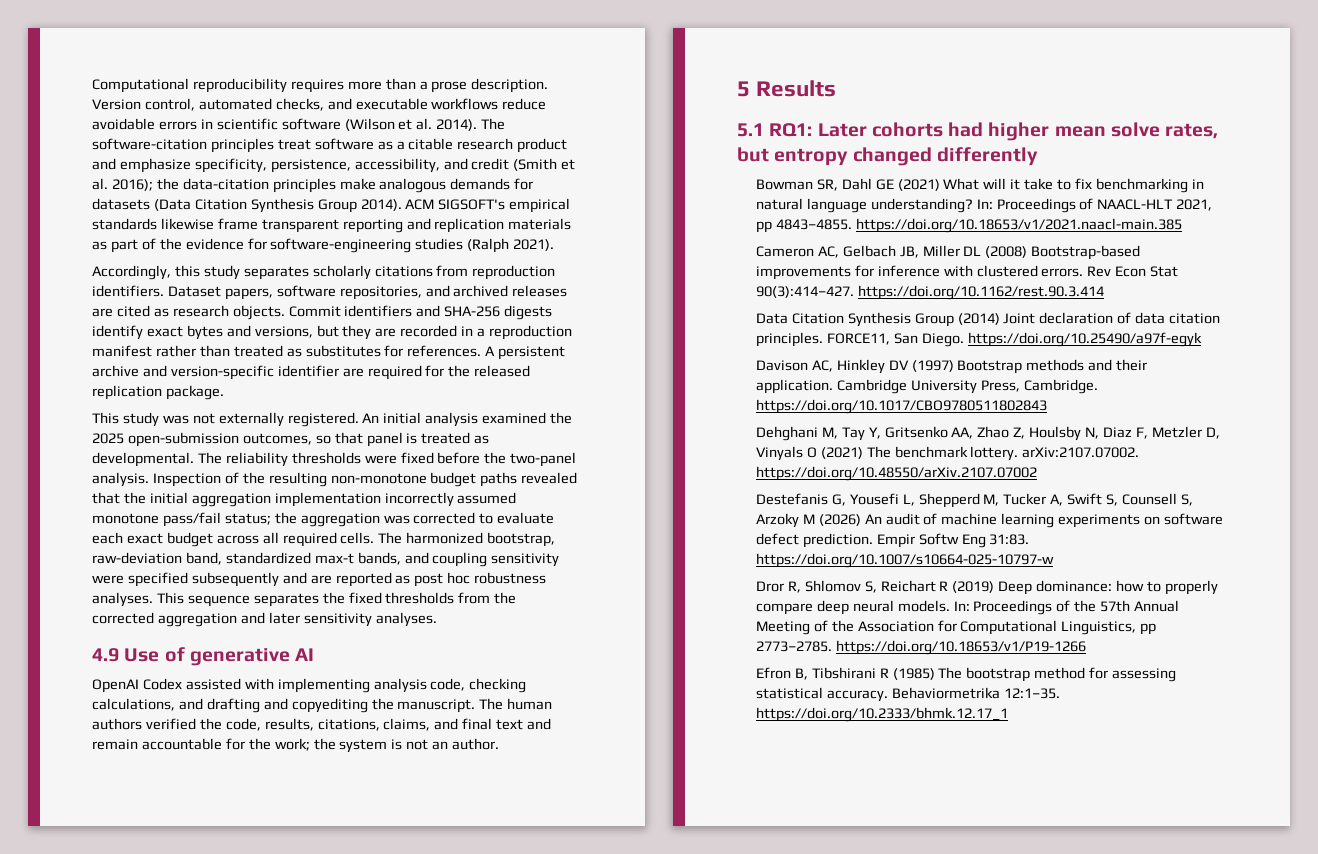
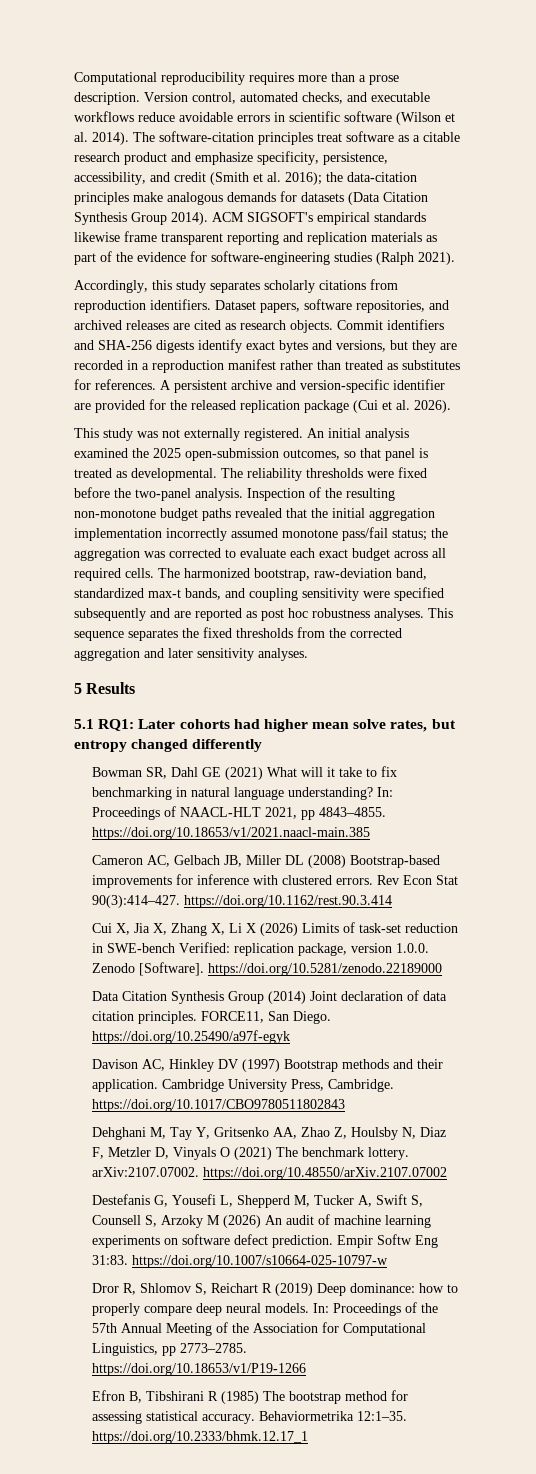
- A persistent archive and version-specific identifier are required for the released replication package.
+ A persistent archive and version-specific identifier are provided for the released replication package (Cui et al. 2026).
- 4.9 Use of generative AI
- OpenAI Codex assisted with implementing analysis code, checking calculations, and drafting and copyediting the manuscript. The human authors verified the code, results, citations, claims, and final text and remain accountable for the work; the system is not an author.
+ Cui X, Jia X, Zhang X, Li X (2026) Limits of task-set reduction in SWE-bench Verified: replication package, version 1.0.0. Zenodo [Software]. https://doi.org/10.5281/zenodo.22189000

